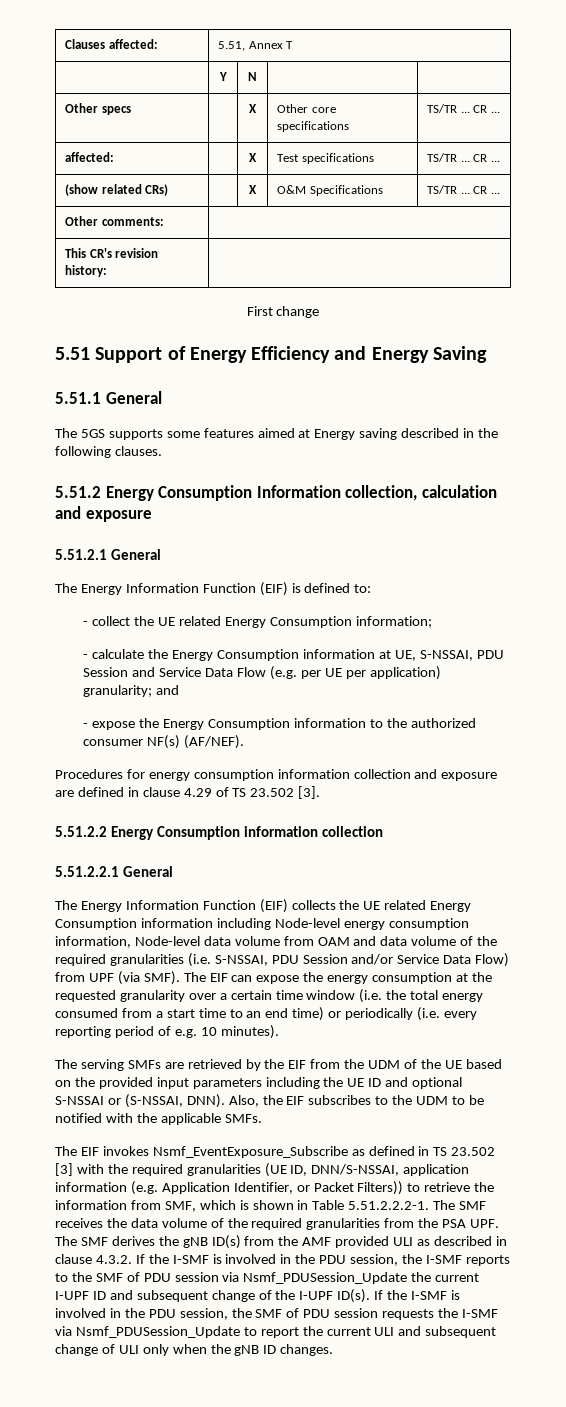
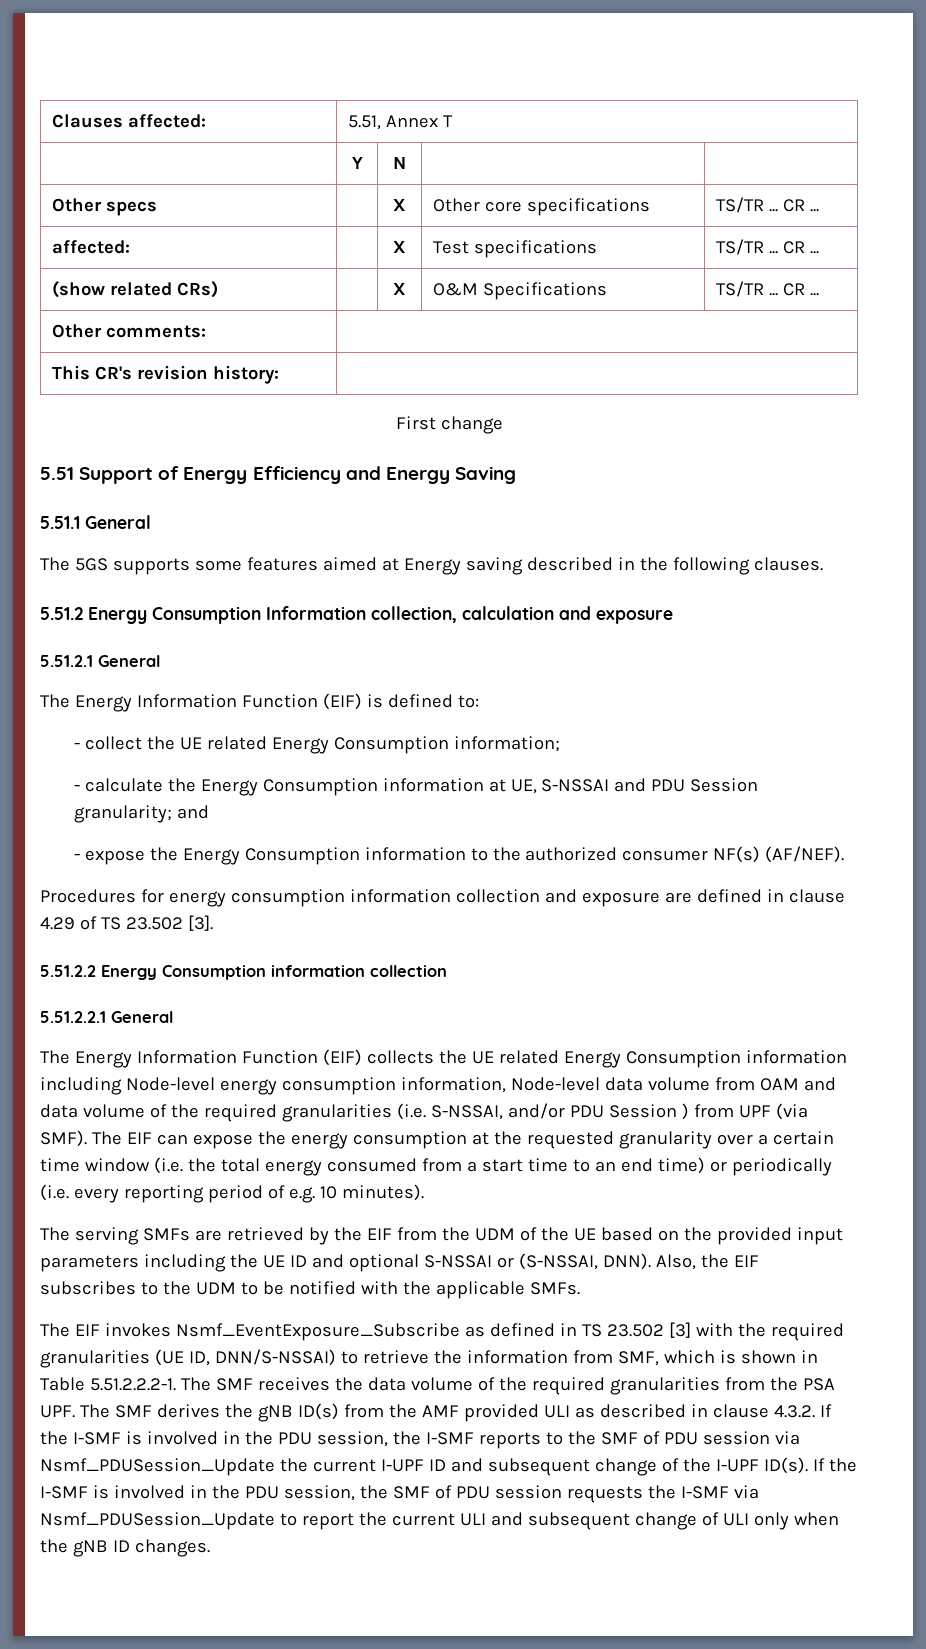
- - calculate the Energy Consumption information at UE, S-NSSAI, PDU Session and Service Data Flow (e.g. per UE per application) granularity; and
+ - calculate the Energy Consumption information at UE, S-NSSAI and PDU Session granularity; and
- The Energy Information Function (EIF) collects the UE related Energy Consumption information including Node-level energy consumption information, Node-level data volume from OAM and data volume of the required granularities (i.e. S-NSSAI, PDU Session and/or Service Data Flow) from UPF (via SMF).
+ The Energy Information Function (EIF) collects the UE related Energy Consumption information including Node-level energy consumption information, Node-level data volume from OAM and data volume of the required granularities (i.e. S-NSSAI, and/or PDU Session ) from UPF (via SMF).
- The EIF invokes Nsmf_EventExposure_Subscribe as defined in TS 23.502 [3] with the required granularities (UE ID, DNN/S-NSSAI, application information (e.g. Application Identifier, or Packet Filters)) to retrieve the information from SMF, which is shown in Table 5.51.2.2.2-1. The SMF receives the data volume of the required granularities from the PSA UPF. The SMF derives the gNB ID(s) from the AMF provided ULI as described in clause 4.3.2. If the I-SMF is involved in the PDU session, the I-SMF reports to the SMF of PDU session via Nsmf_PDUSession_Update the current I-UPF ID and subsequent change of the I-UPF ID(s).
+ The EIF invokes Nsmf_EventExposure_Subscribe as defined in TS 23.502 [3] with the required granularities (UE ID, DNN/S-NSSAI) to retrieve the information from SMF, which is shown in Table 5.51.2.2.2-1. The SMF receives the data volume of the required granularities from the PSA UPF. The SMF derives the gNB ID(s) from the AMF provided ULI as described in clause 4.3.2. If the I-SMF is involved in the PDU session, the I-SMF reports to the SMF of PDU session via Nsmf_PDUSession_Update the current I-UPF ID and subsequent change of the I-UPF ID(s).

